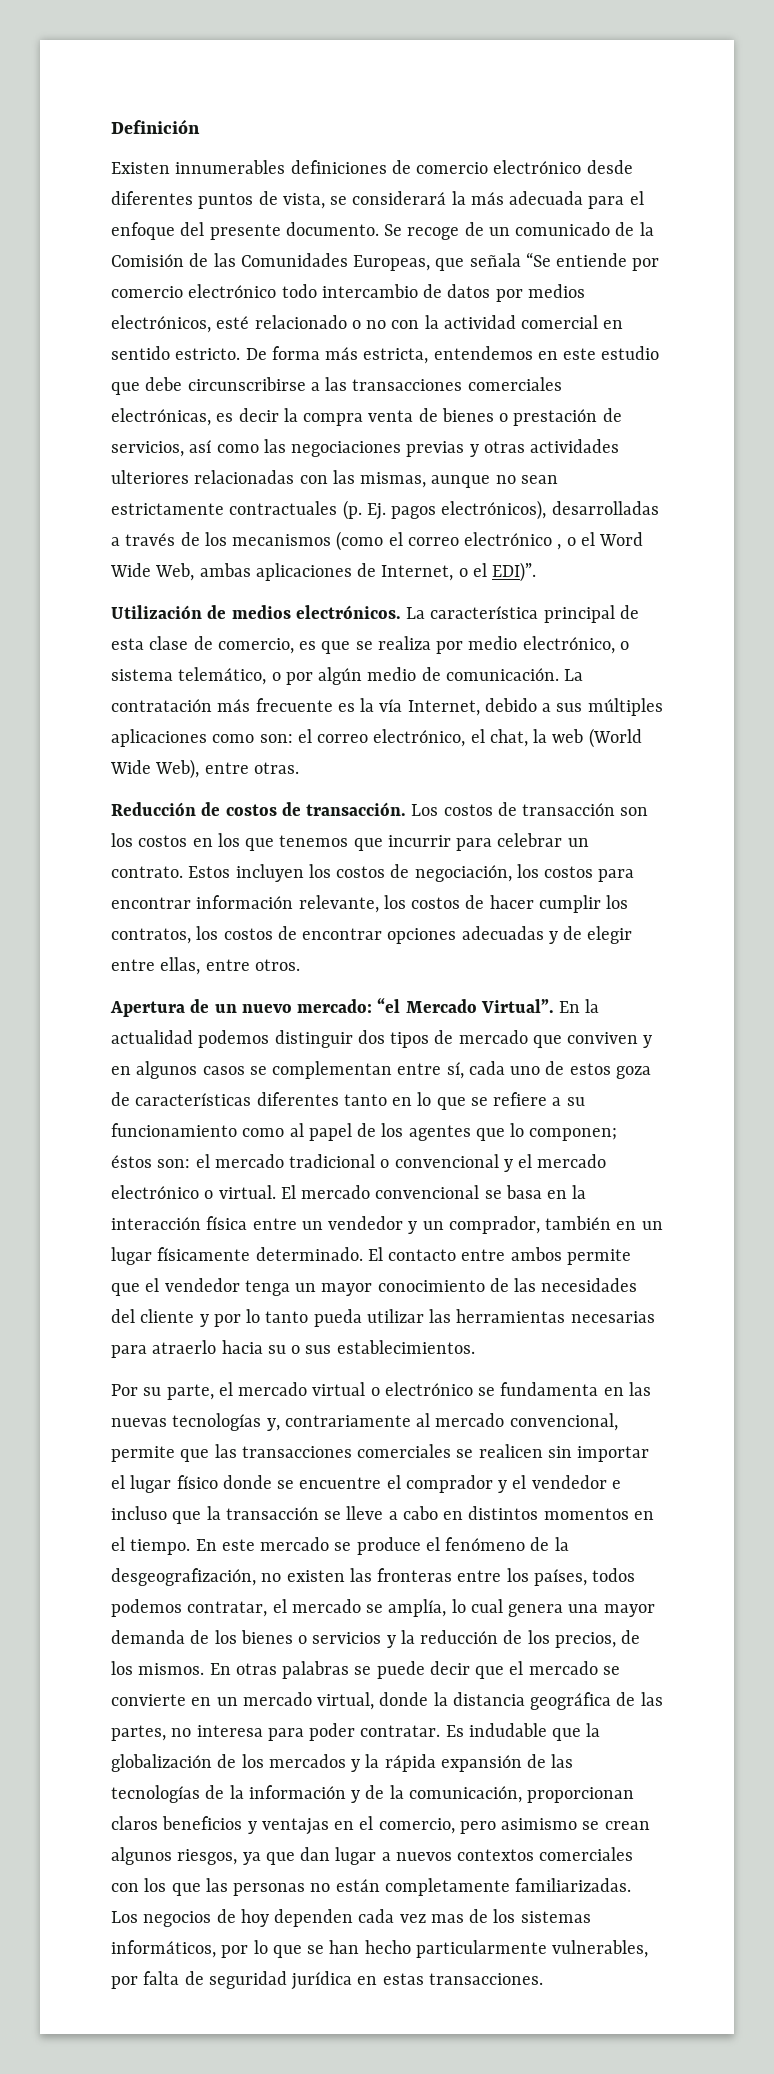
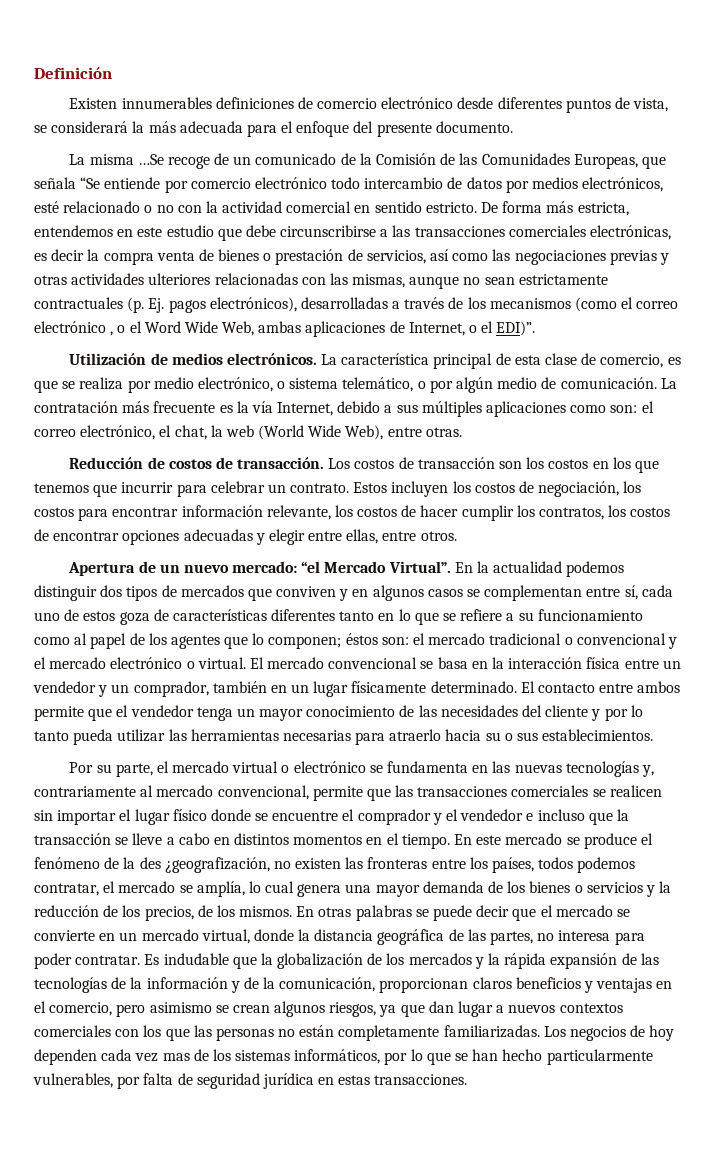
- Existen innumerables definiciones de comercio electrónico desde diferentes puntos de vista, se considerará la más adecuada para el enfoque del presente documento. Se recoge de un comunicado de la Comisión de las Comunidades Europeas, que señala “Se entiende por comercio electrónico todo intercambio de datos por medios electrónicos, esté relacionado o no con la actividad comercial en sentido estricto.
+ Existen innumerables definiciones de comercio electrónico desde diferentes puntos de vista, se considerará la más adecuada para el enfoque del presente documento.
+ La misma …Se recoge de un comunicado de la Comisión de las Comunidades Europeas, que señala “Se entiende por comercio electrónico todo intercambio de datos por medios electrónicos, esté relacionado o no con la actividad comercial en sentido estricto.
- Estos incluyen los costos de negociación, los costos para encontrar información relevante, los costos de hacer cumplir los contratos, los costos de encontrar opciones adecuadas y de elegir entre ellas, entre otros.
+ Estos incluyen los costos de negociación, los costos para encontrar información relevante, los costos de hacer cumplir los contratos, los costos de encontrar opciones adecuadas y elegir entre ellas, entre otros.
- En la actualidad podemos distinguir dos tipos de mercado que conviven y en algunos casos se complementan entre sí, cada uno de estos goza de características diferentes tanto en lo que se refiere a su funcionamiento como al papel de los agentes que lo componen; éstos son: el mercado tradicional o convencional y el mercado electrónico o virtual.
+ En la actualidad podemos distinguir dos tipos de mercados que conviven y en algunos casos se complementan entre sí, cada uno de estos goza de características diferentes tanto en lo que se refiere a su funcionamiento como al papel de los agentes que lo componen; éstos son: el mercado tradicional o convencional y el mercado electrónico o virtual.
- En este mercado se produce el fenómeno de la desgeografización, no existen las fronteras entre los países, todos podemos contratar, el mercado se amplía, lo cual genera una mayor demanda de los bienes o servicios y la reducción de los precios, de los mismos.
+ En este mercado se produce el fenómeno de la des ¿geografización, no existen las fronteras entre los países, todos podemos contratar, el mercado se amplía, lo cual genera una mayor demanda de los bienes o servicios y la reducción de los precios, de los mismos.

